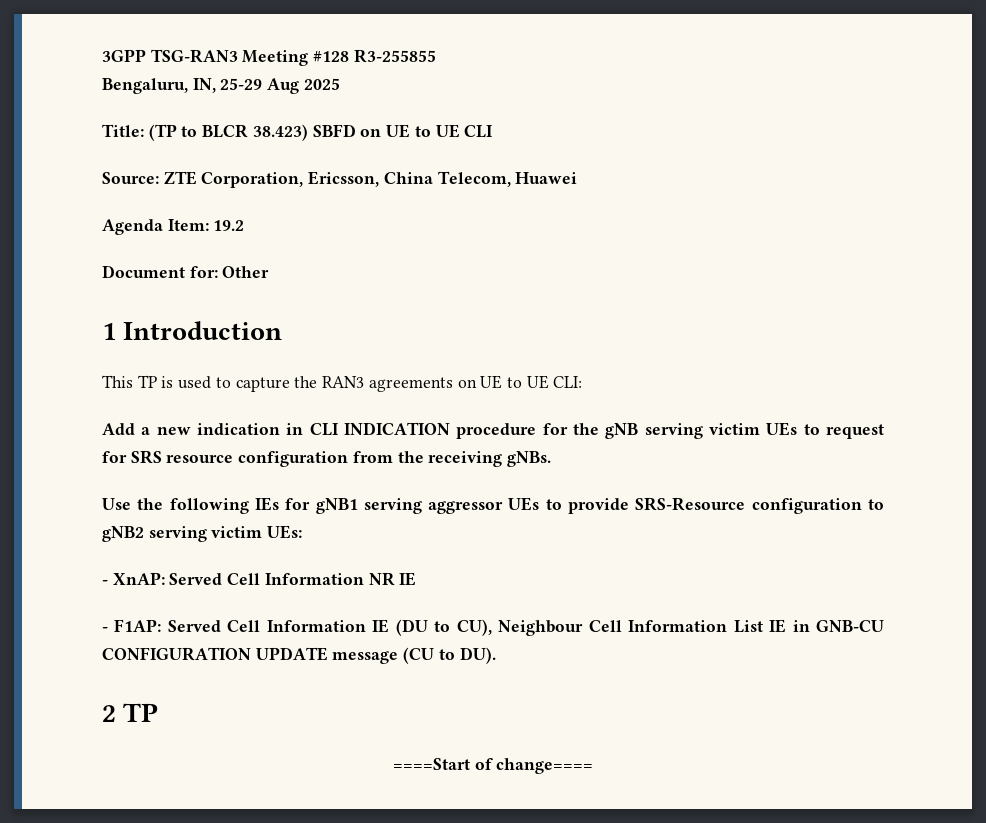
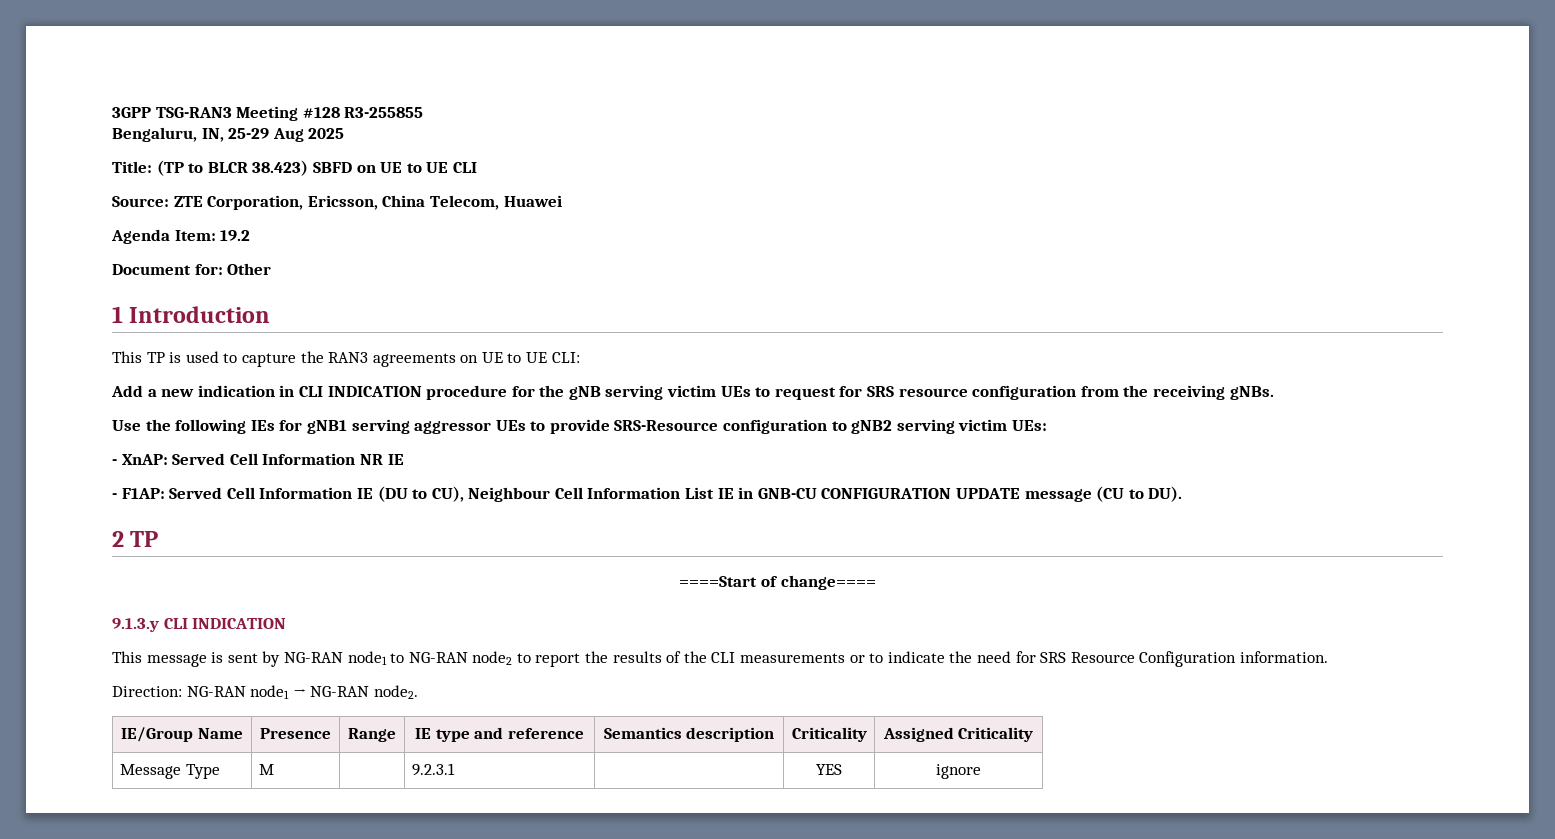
+ 9.1.3.y CLI INDICATION
+ This message is sent by NG-RAN node1 to NG-RAN node2 to report the results of the CLI measurements or to indicate the need for SRS Resource Configuration information.
+ Direction: NG-RAN node1 → NG-RAN node2.
+ IE/Group Name | Presence | Range | IE type and reference | Semantics description | Criticality | Assigned Criticality
+ Message Type | M | | 9.2.3.1 | | YES | ignore

